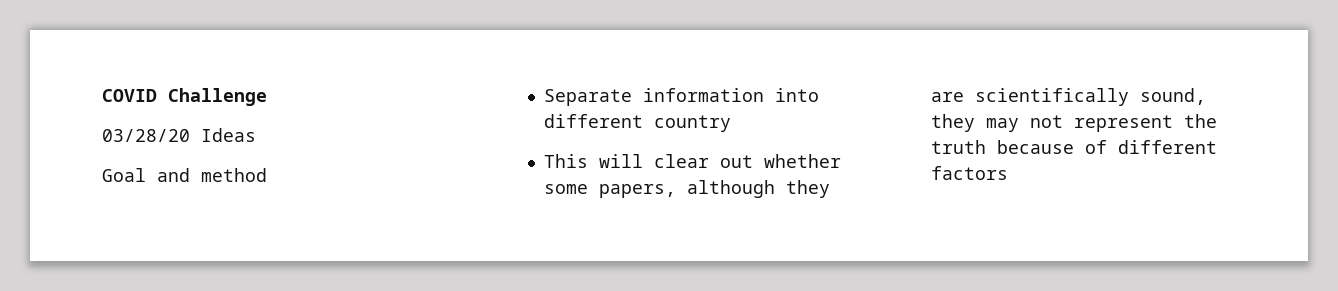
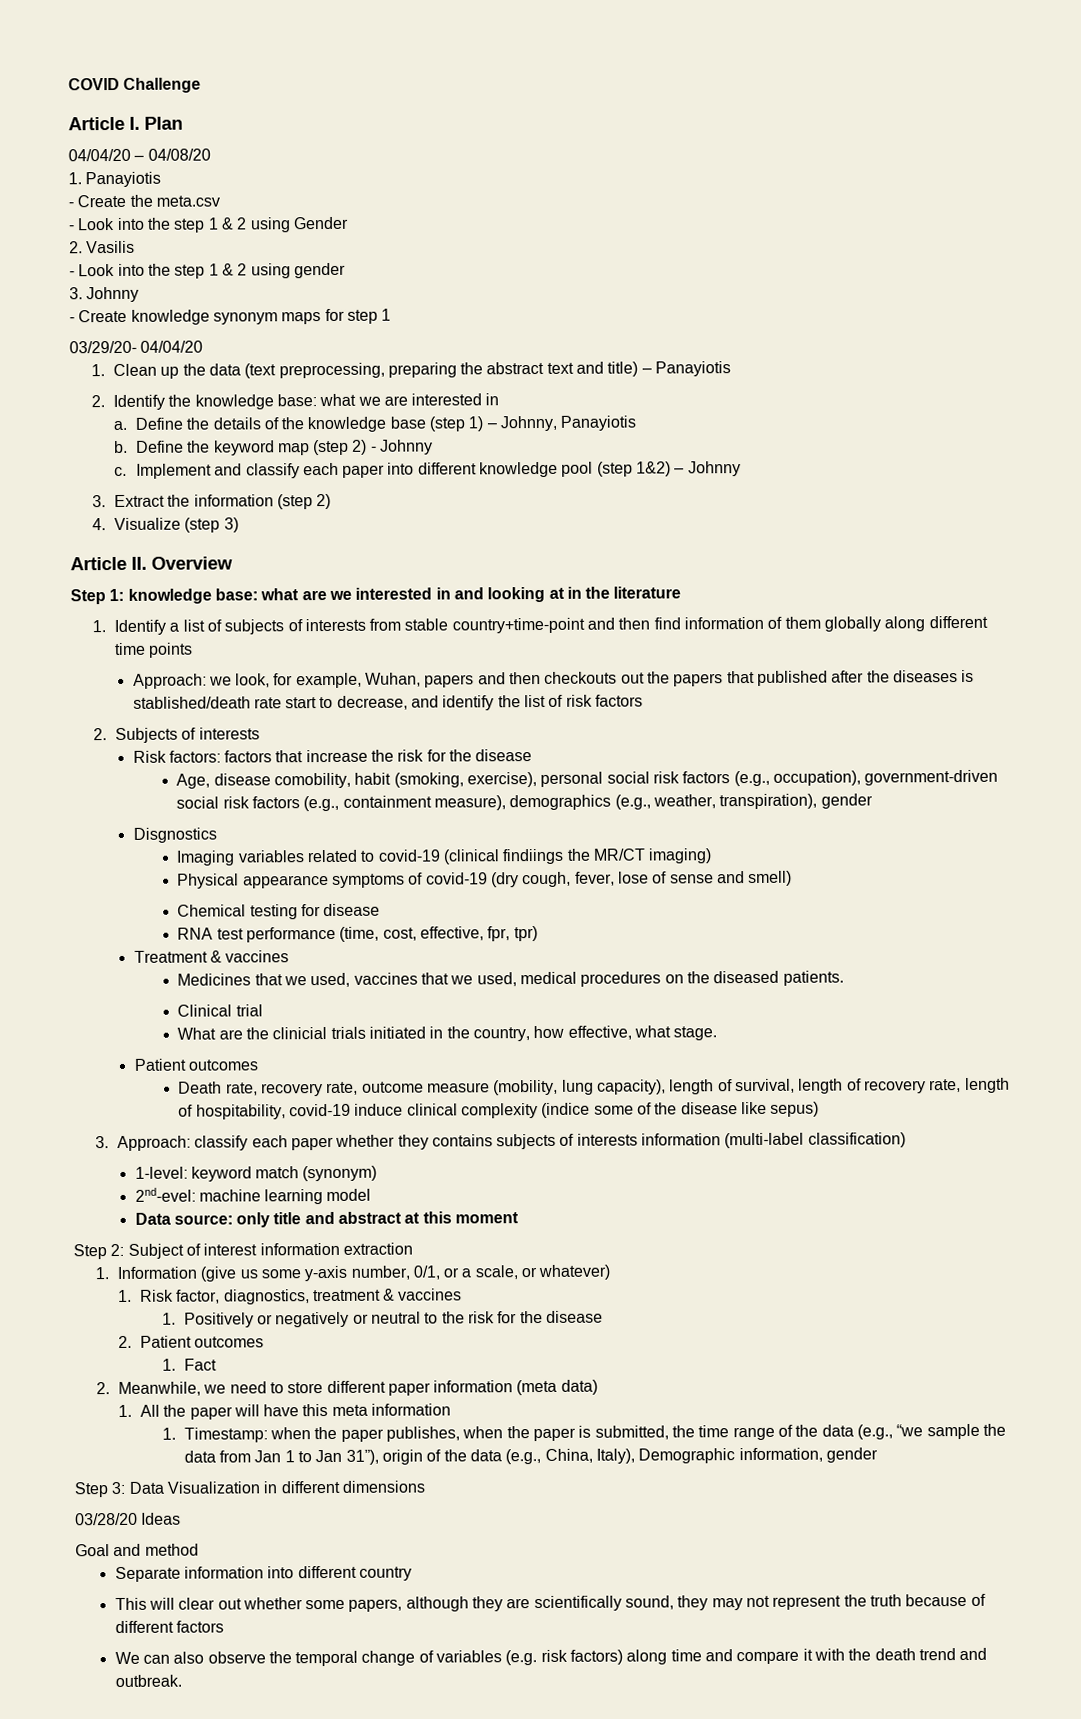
+ Article I. Plan
+ 04/04/20 – 04/08/20
+ 1. Panayiotis
+ - Create the meta.csv
+ - Look into the step 1 & 2 using Gender
+ 2. Vasilis
+ - Look into the step 1 & 2 using gender
+ 3. Johnny
+ - Create knowledge synonym maps for step 1
+ 03/29/20- 04/04/20
+ 1. Clean up the data (text preprocessing, preparing the abstract text and title) – Panayiotis
+ 2. Identify the knowledge base: what we are interested in
+ a. Define the details of the knowledge base (step 1) – Johnny, Panayiotis
+ b. Define the keyword map (step 2) - Johnny
+ c. Implement and classify each paper into different knowledge pool (step 1&2) – Johnny
+ 3. Extract the information (step 2)
+ 4. Visualize (step 3)
+ Article II. Overview
+ Step 1: knowledge base: what are we interested in and looking at in the literature
+ 1. Identify a list of subjects of interests from stable country+time-point and then find information of them globally along different time points
+ Approach: we look, for example, Wuhan, papers and then checkouts out the papers that published after the diseases is stablished/death rate start to decrease, and identify the list of risk factors
+ 2. Subjects of interests
+ Risk factors: factors that increase the risk for the disease
+ Age, disease comobility, habit (smoking, exercise), personal social risk factors (e.g., occupation), government-driven social risk factors (e.g., containment measure), demographics (e.g., weather, transpiration), gender
+ Disgnostics
+ Imaging variables related to covid-19 (clinical findiings the MR/CT imaging)
+ Physical appearance symptoms of covid-19 (dry cough, fever, lose of sense and smell)
+ Chemical testing for disease
+ RNA test performance (time, cost, effective, fpr, tpr)
+ Treatment & vaccines
+ Medicines that we used, vaccines that we used, medical procedures on the diseased patients.
+ Clinical trial
+ What are the clinicial trials initiated in the country, how effective, what stage.
+ Patient outcomes
+ Death rate, recovery rate, outcome measure (mobility, lung capacity), length of survival, length of recovery rate, length of hospitability, covid-19 induce clinical complexity (indice some of the disease like sepus)
+ 3. Approach: classify each paper whether they contains subjects of interests information (multi-label classification)
+ 1-level: keyword match (synonym)
+ 2nd-evel: machine learning model
+ Data source: only title and abstract at this moment
+ Step 2: Subject of interest information extraction
+ 1. Information (give us some y-axis number, 0/1, or a scale, or whatever)
+ 1. Risk factor, diagnostics, treatment & vaccines
+ 1. Positively or negatively or neutral to the risk for the disease
+ 2. Patient outcomes
+ 1. Fact
+ 2. Meanwhile, we need to store different paper information (meta data)
+ 1. All the paper will have this meta information
+ 1. Timestamp: when the paper publishes, when the paper is submitted, the time range of the data (e.g., “we sample the data from Jan 1 to Jan 31”), origin of the data (e.g., China, Italy), Demographic information, gender
+ Step 3: Data Visualization in different dimensions
+ We can also observe the temporal change of variables (e.g. risk factors) along time and compare it with the death trend and outbreak.

